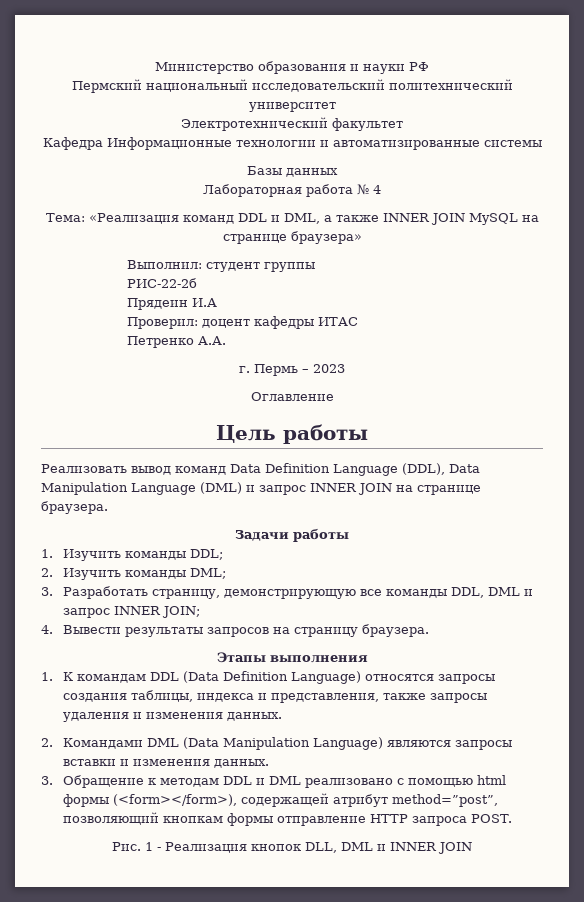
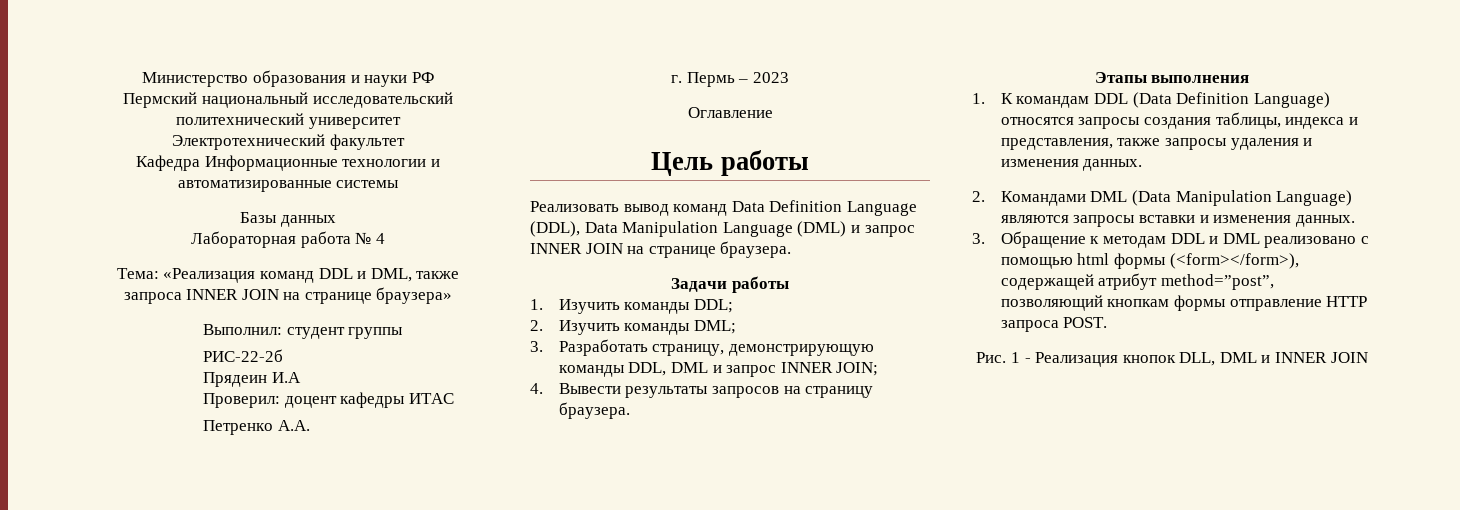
- Тема: «Реализация команд DDL и DML, а также INNER JOIN MySQL на странице браузера»
+ Тема: «Реализация команд DDL и DML, также запроса INNER JOIN на странице браузера»
- 3. Разработать страницу, демонстрирующую все команды DDL, DML и запрос INNER JOIN;
+ 3. Разработать страницу, демонстрирующую команды DDL, DML и запрос INNER JOIN;

